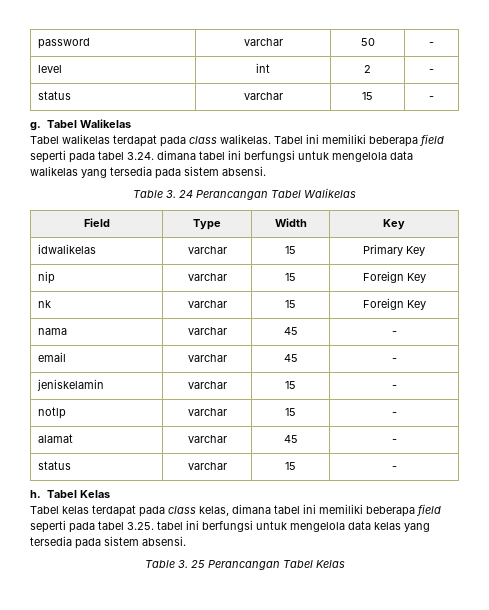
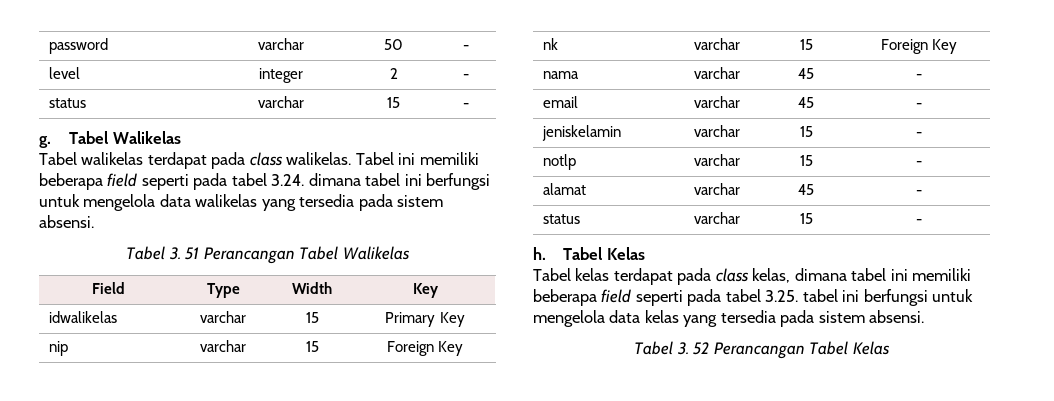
- level | int | 2 | -
+ level | integer | 2 | -
- Table 3. 24 Perancangan Tabel Walikelas
+ Tabel 3. 51 Perancangan Tabel Walikelas
- Table 3. 25 Perancangan Tabel Kelas
+ Tabel 3. 52 Perancangan Tabel Kelas

